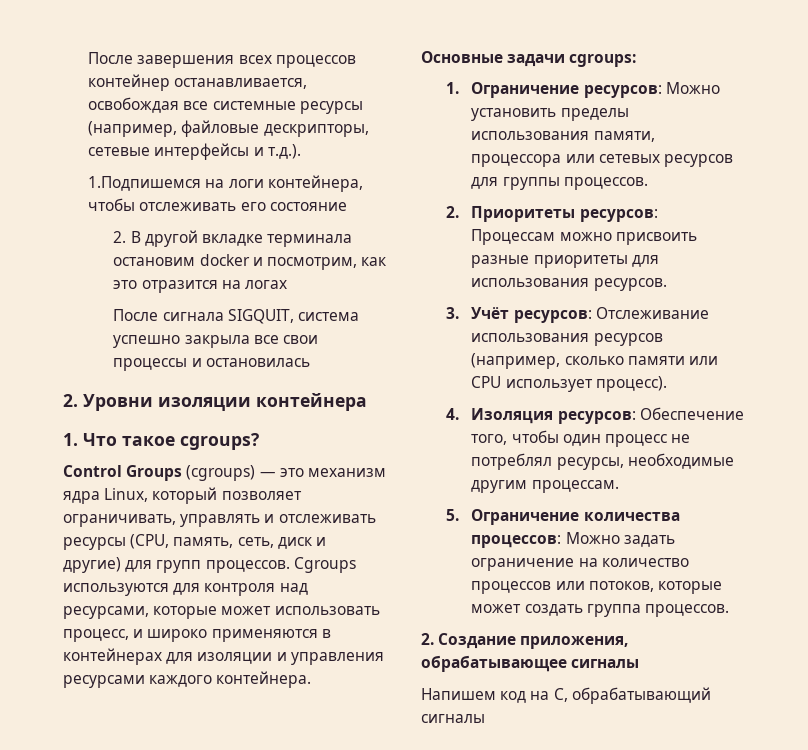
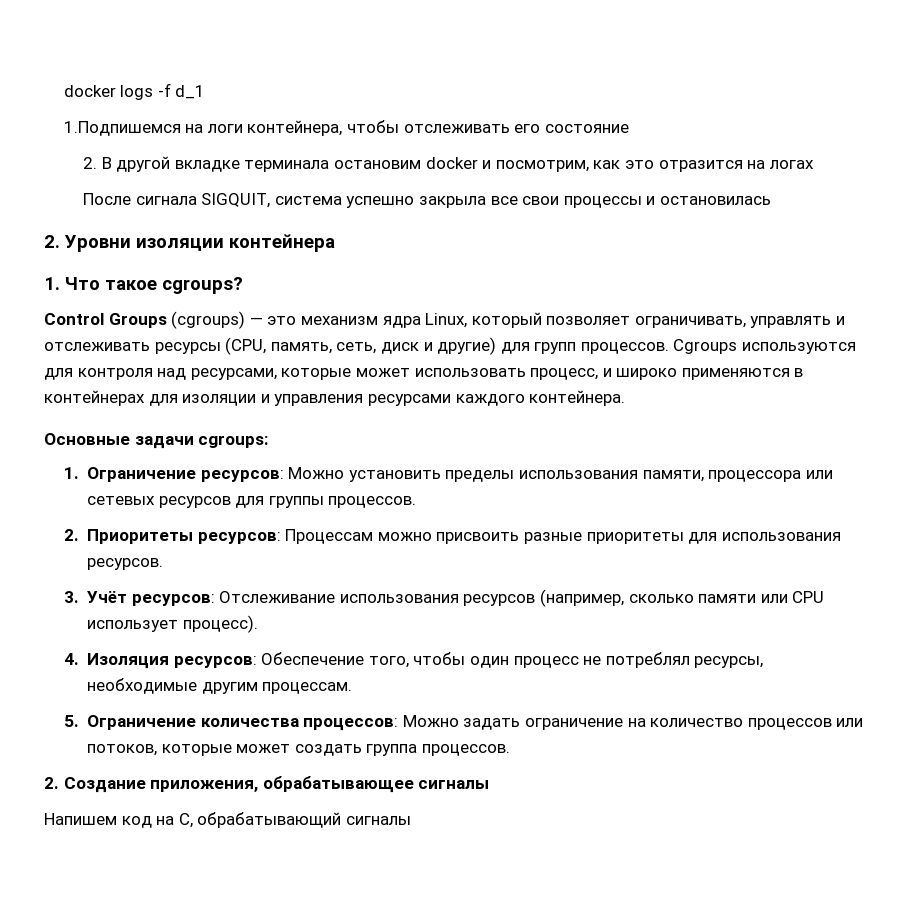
- После завершения всех процессов контейнер останавливается, освобождая все системные ресурсы (например, файловые дескрипторы, сетевые интерфейсы и т.д.).
+ docker logs -f d_1

